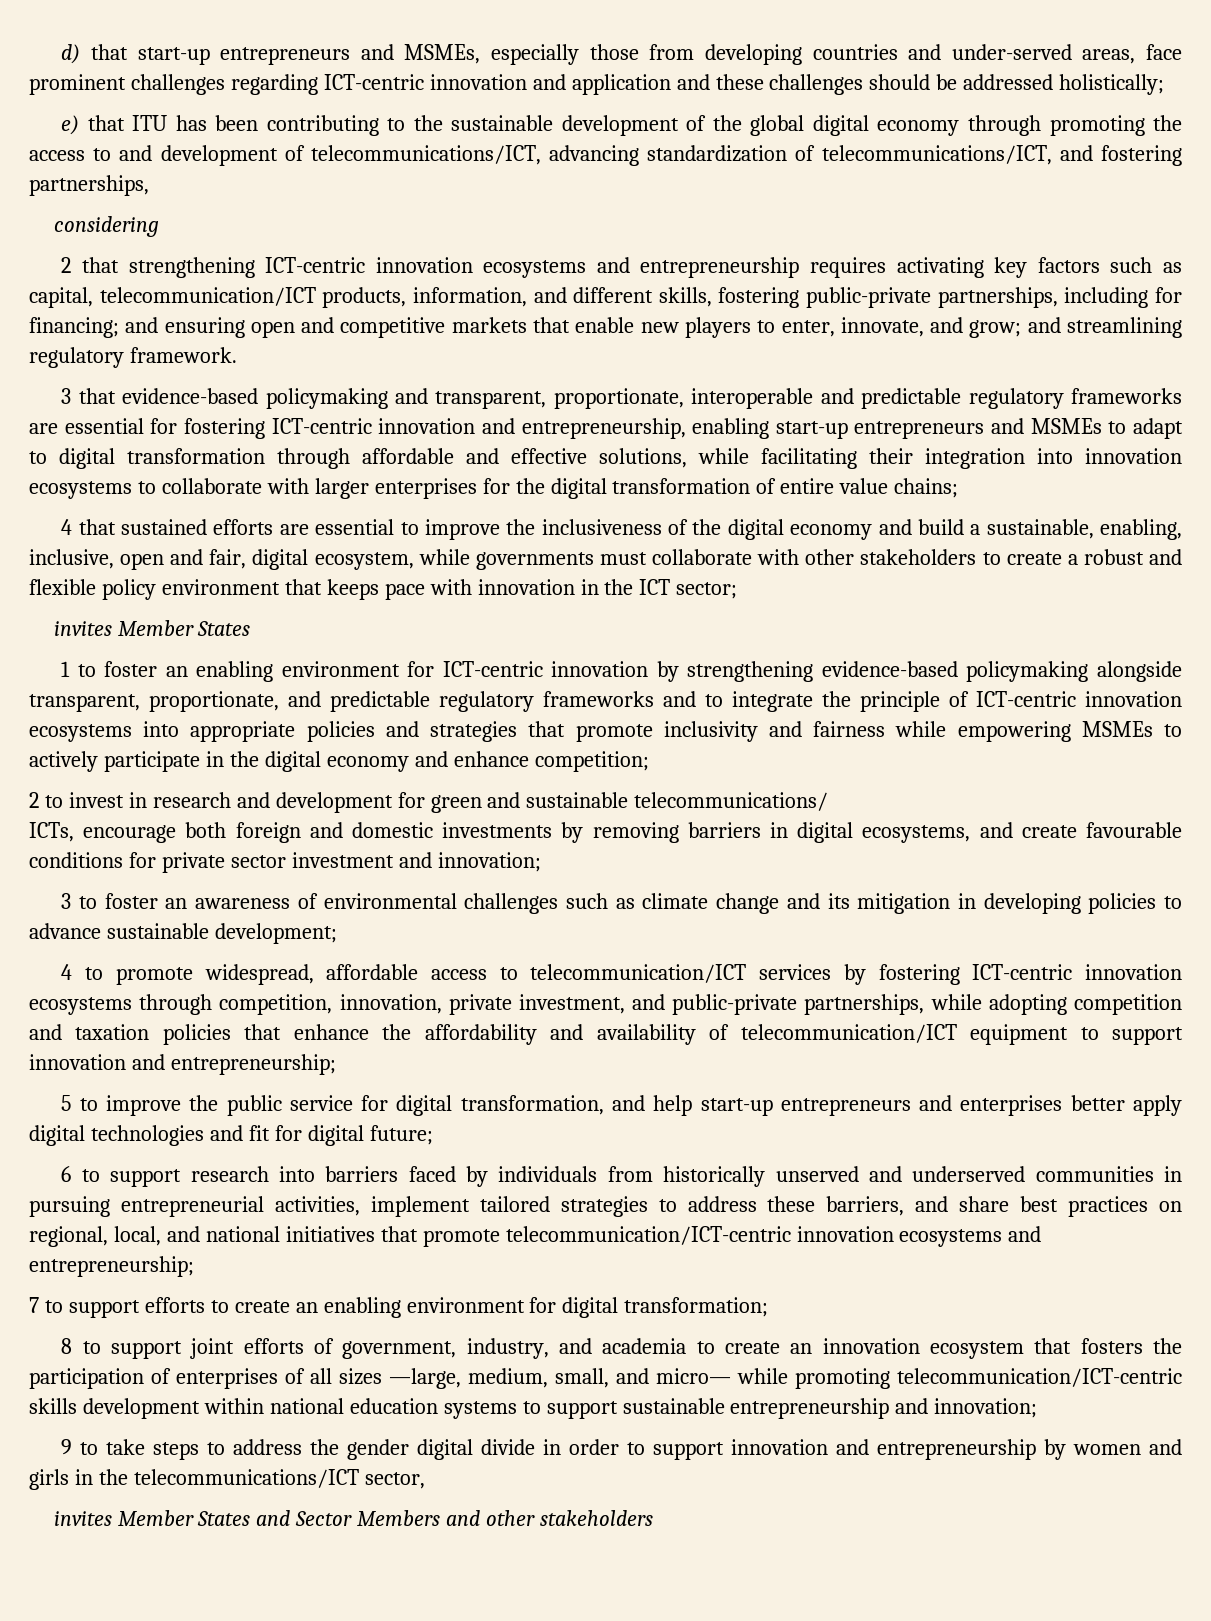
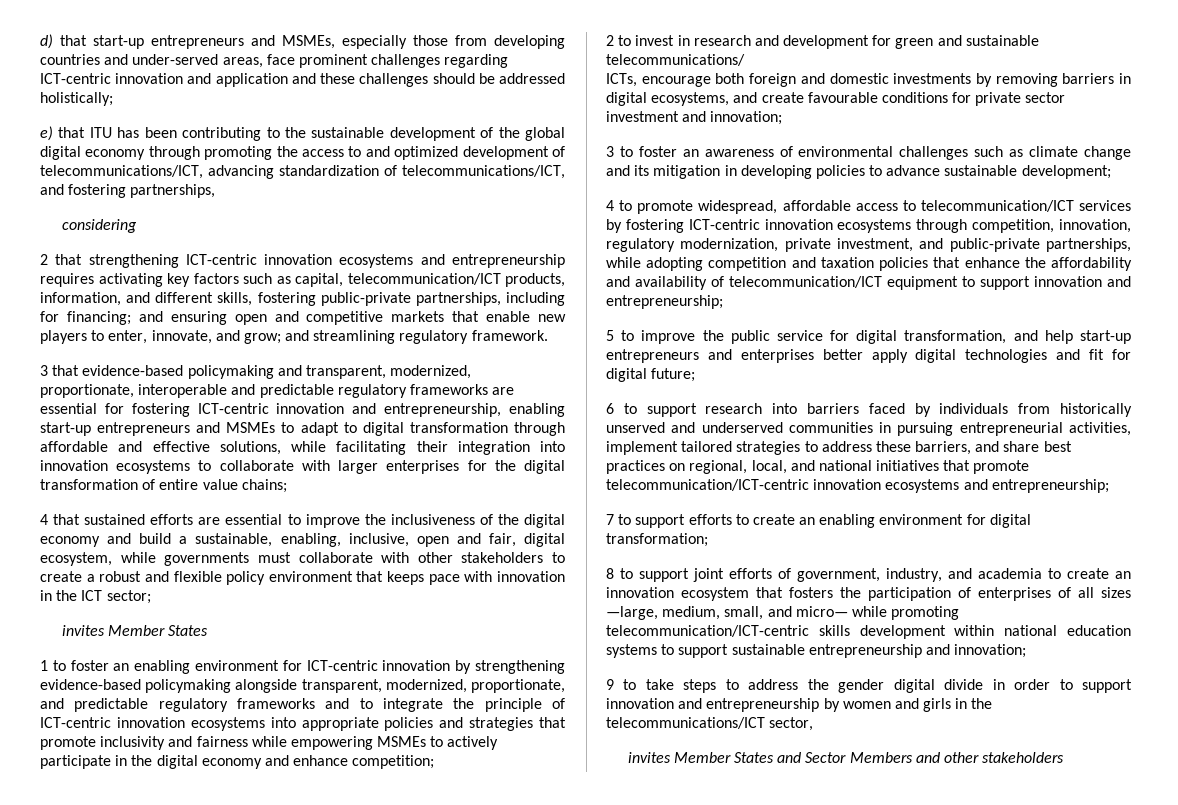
- e) that ITU has been contributing to the sustainable development of the global digital economy through promoting the access to and development of telecommunications/ICT, advancing standardization of telecommunications/ICT, and fostering partnerships,
+ e) that ITU has been contributing to the sustainable development of the global digital economy through promoting the access to and optimized development of telecommunications/ICT, advancing standardization of telecommunications/ICT, and fostering partnerships,
- 3 that evidence-based policymaking and transparent, proportionate, interoperable and predictable regulatory frameworks are essential for fostering ICT-centric innovation and entrepreneurship, enabling start-up entrepreneurs and MSMEs to adapt to digital transformation through affordable and effective solutions, while facilitating their integration into innovation ecosystems to collaborate with larger enterprises for the digital transformation of entire value chains;
+ 3 that evidence-based policymaking and transparent, modernized, proportionate, interoperable and predictable regulatory frameworks are essential for fostering ICT-centric innovation and entrepreneurship, enabling start-up entrepreneurs and MSMEs to adapt to digital transformation through affordable and effective solutions, while facilitating their integration into innovation ecosystems to collaborate with larger enterprises for the digital transformation of entire value chains;
- 1 to foster an enabling environment for ICT-centric innovation by strengthening evidence-based policymaking alongside transparent, proportionate, and predictable regulatory frameworks and to integrate the principle of ICT-centric innovation ecosystems into appropriate policies and strategies that promote inclusivity and fairness while empowering MSMEs to actively participate in the digital economy and enhance competition;
+ 1 to foster an enabling environment for ICT-centric innovation by strengthening evidence-based policymaking alongside transparent, modernized, proportionate, and predictable regulatory frameworks and to integrate the principle of ICT-centric innovation ecosystems into appropriate policies and strategies that promote inclusivity and fairness while empowering MSMEs to actively participate in the digital economy and enhance competition;
- 4 to promote widespread, affordable access to telecommunication/ICT services by fostering ICT-centric innovation ecosystems through competition, innovation, private investment, and public-private partnerships, while adopting competition and taxation policies that enhance the affordability and availability of telecommunication/ICT equipment to support innovation and entrepreneurship;
+ 4 to promote widespread, affordable access to telecommunication/ICT services by fostering ICT-centric innovation ecosystems through competition, innovation, regulatory modernization, private investment, and public-private partnerships, while adopting competition and taxation policies that enhance the affordability and availability of telecommunication/ICT equipment to support innovation and entrepreneurship;

